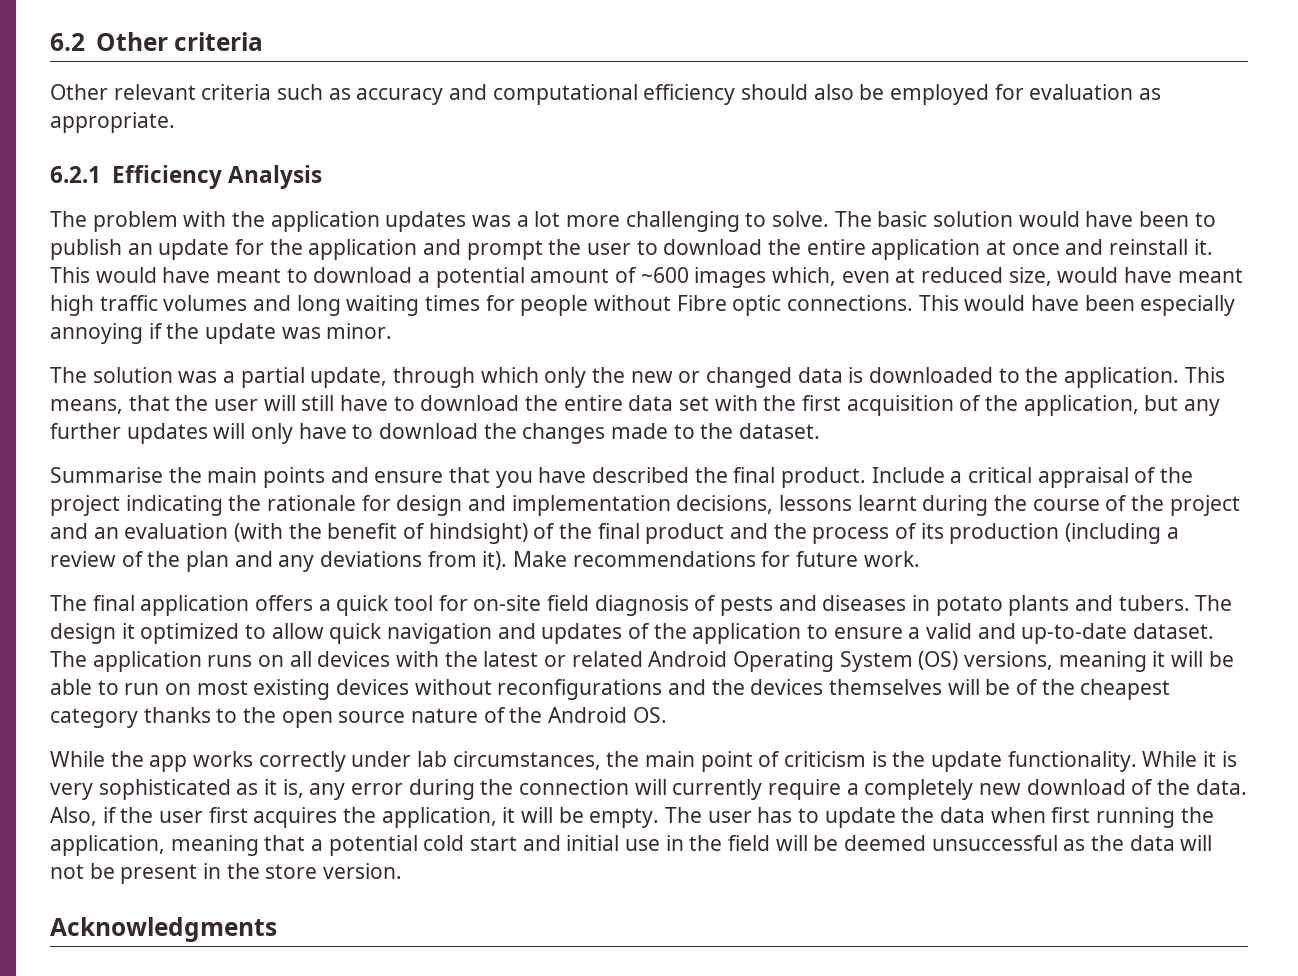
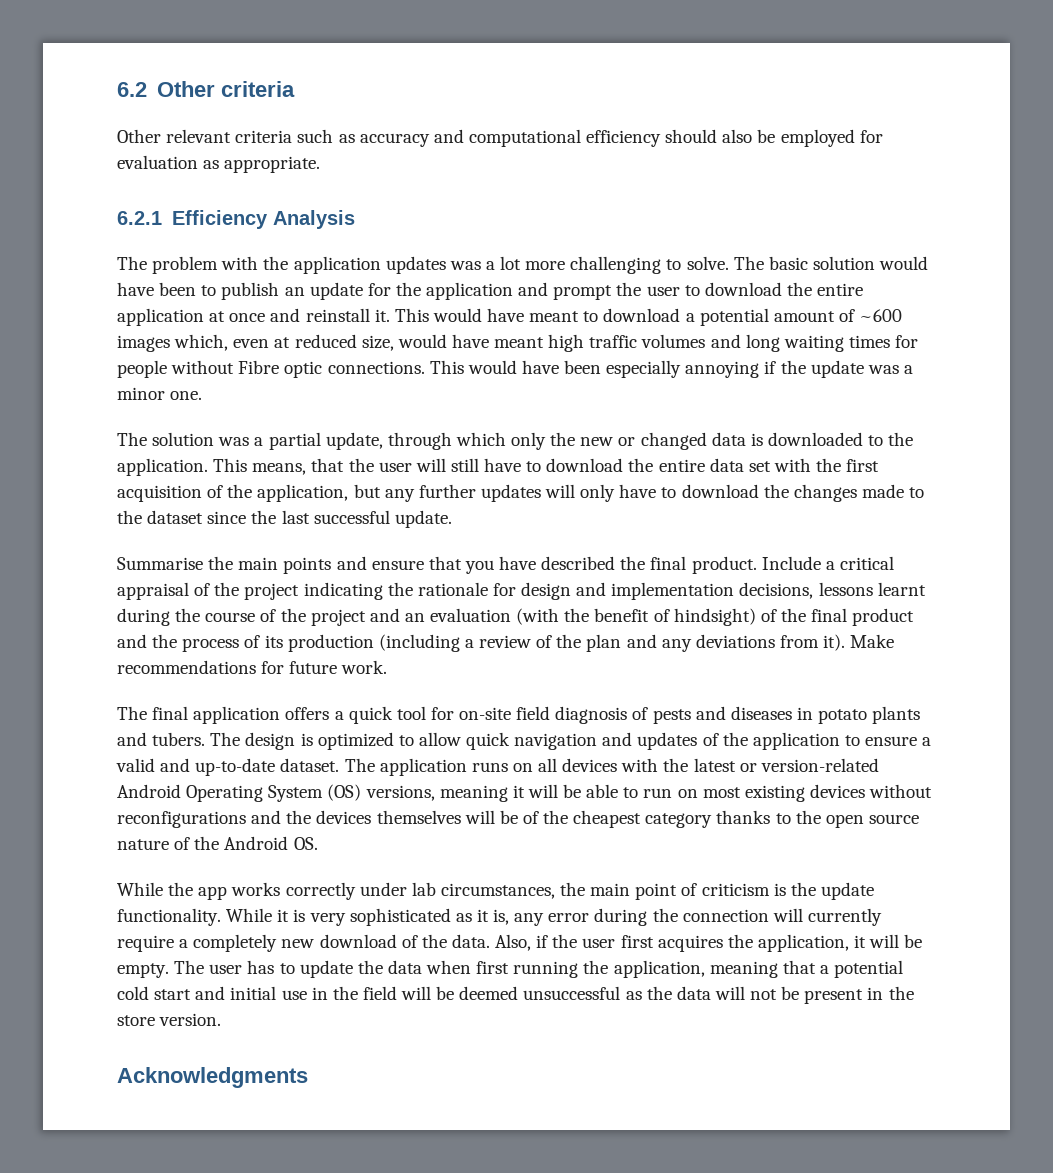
- This would have been especially annoying if the update was minor.
+ This would have been especially annoying if the update was a minor one.
- This means, that the user will still have to download the entire data set with the first acquisition of the application, but any further updates will only have to download the changes made to the dataset.
+ This means, that the user will still have to download the entire data set with the first acquisition of the application, but any further updates will only have to download the changes made to the dataset since the last successful update.
- The design it optimized to allow quick navigation and updates of the application to ensure a valid and up-to-date dataset.
+ The design is optimized to allow quick navigation and updates of the application to ensure a valid and up-to-date dataset.
- The application runs on all devices with the latest or related Android Operating System (OS) versions, meaning it will be able to run on most existing devices without reconfigurations and the devices themselves will be of the cheapest category thanks to the open source nature of the Android OS.
+ The application runs on all devices with the latest or version-related Android Operating System (OS) versions, meaning it will be able to run on most existing devices without reconfigurations and the devices themselves will be of the cheapest category thanks to the open source nature of the Android OS.

